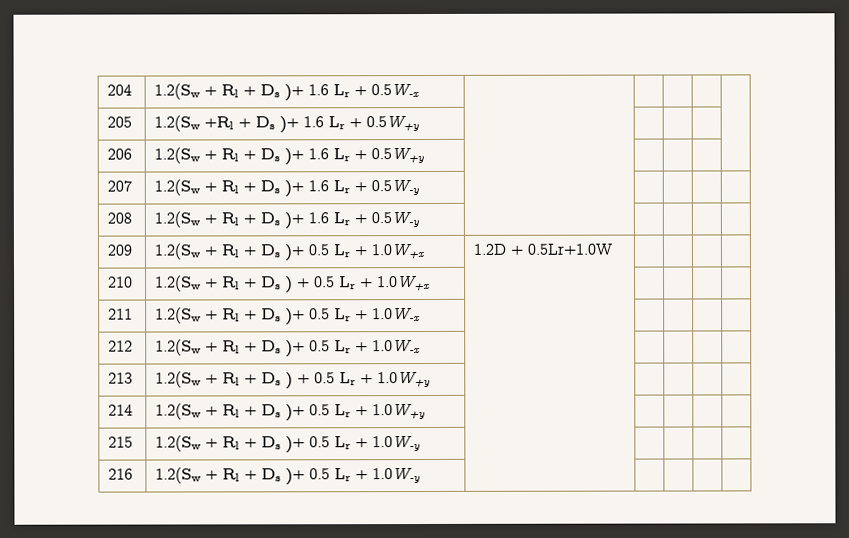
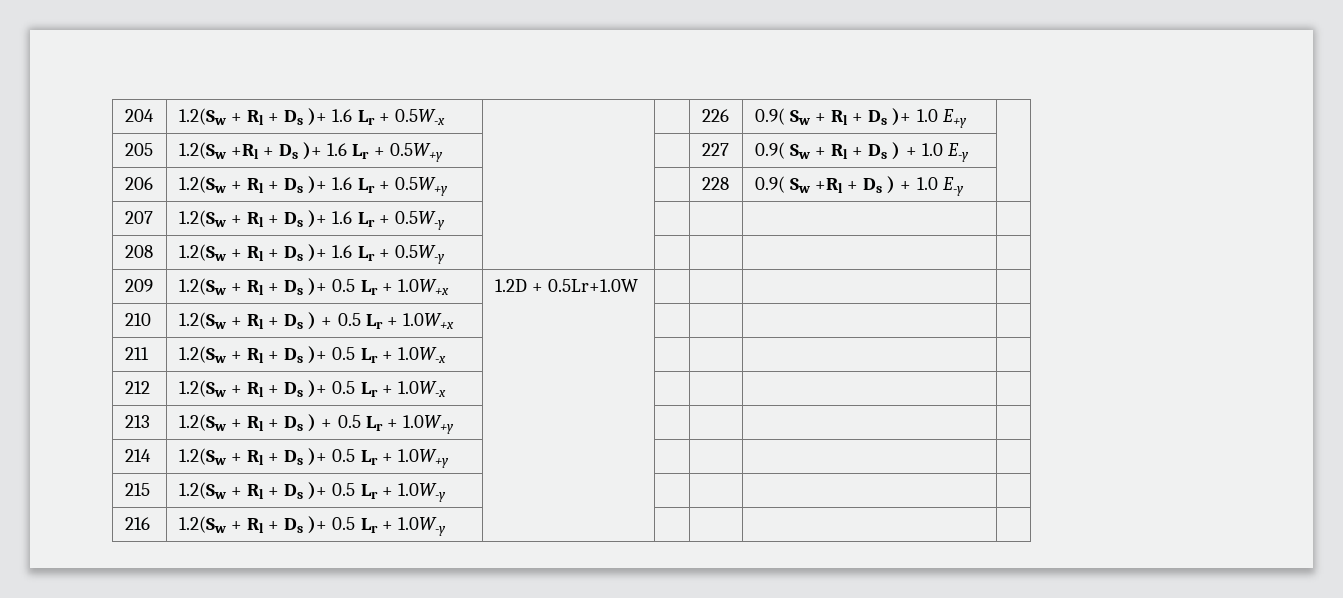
- 204 | 1.2(Sw + Rl + Ds )+ 1.6 Lr + 0.5W-x | | | | |
+ 204 | 1.2(Sw + Rl + Ds )+ 1.6 Lr + 0.5W-x | | | 226 | 0.9( Sw + Rl + Ds )+ 1.0 E+y |
- 205 | 1.2(Sw +Rl + Ds )+ 1.6 Lr + 0.5W+y | | | | |
+ 205 | 1.2(Sw +Rl + Ds )+ 1.6 Lr + 0.5W+y | | | 227 | 0.9( Sw + Rl + Ds ) + 1.0 E-y |
- 206 | 1.2(Sw + Rl + Ds )+ 1.6 Lr + 0.5W+y | | | | |
+ 206 | 1.2(Sw + Rl + Ds )+ 1.6 Lr + 0.5W+y | | | 228 | 0.9( Sw +Rl + Ds ) + 1.0 E-y |

